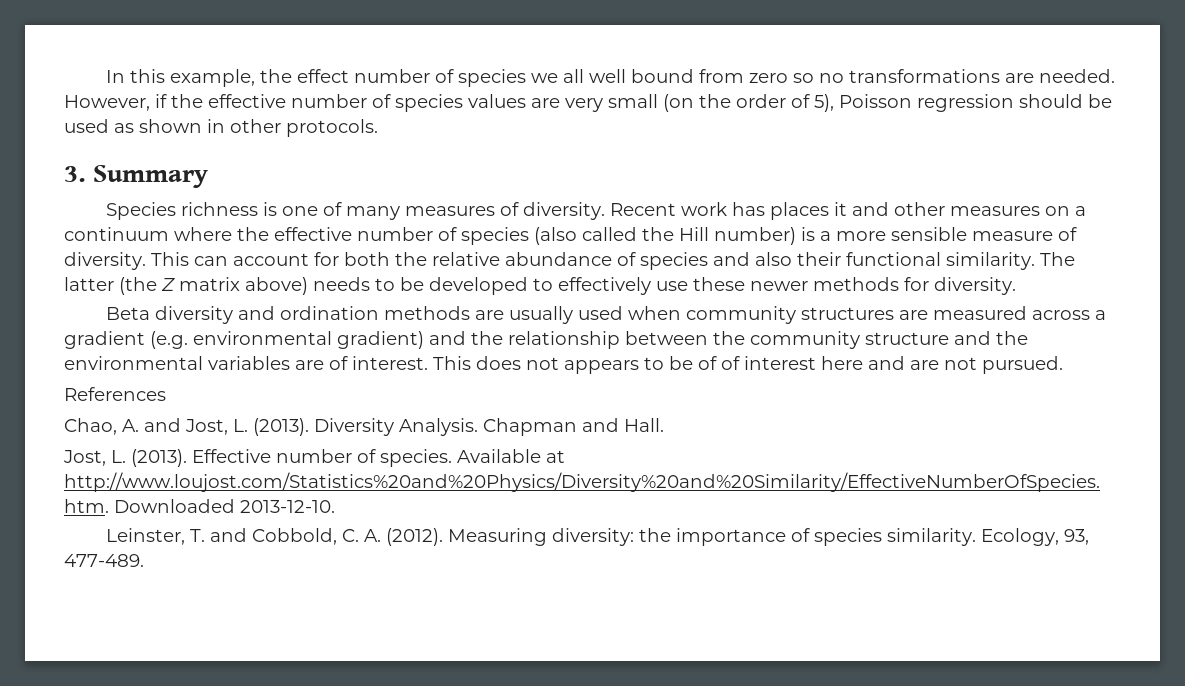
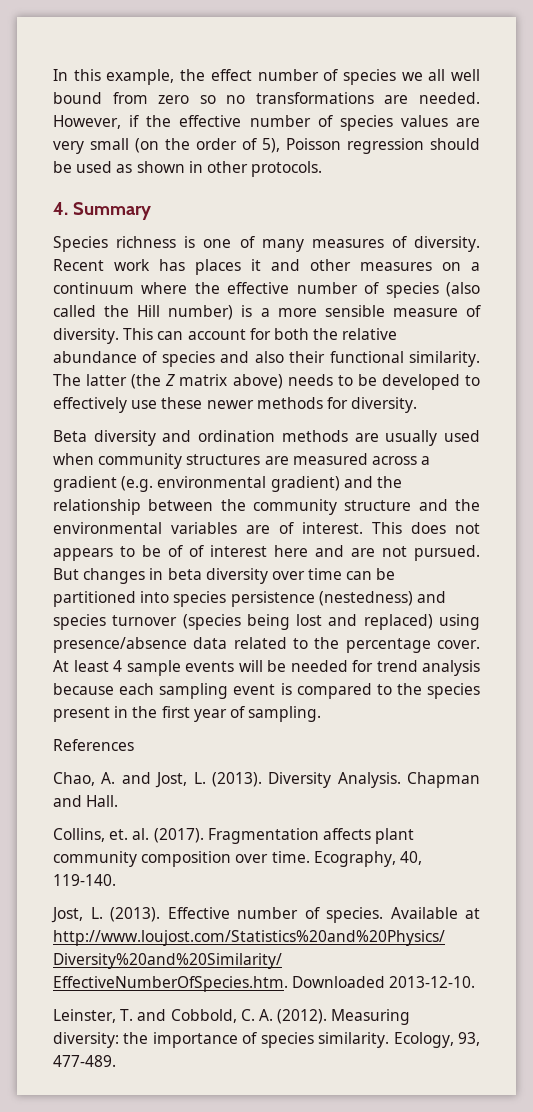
- 3. Summary
+ 4. Summary
+ But changes in beta diversity over time can be partitioned into species persistence (nestedness) and species turnover (species being lost and replaced) using presence/absence data related to the percentage cover. At least 4 sample events will be needed for trend analysis because each sampling event is compared to the species present in the first year of sampling.
+ Collins, et. al. (2017). Fragmentation affects plant community composition over time. Ecography, 40, 119-140.

